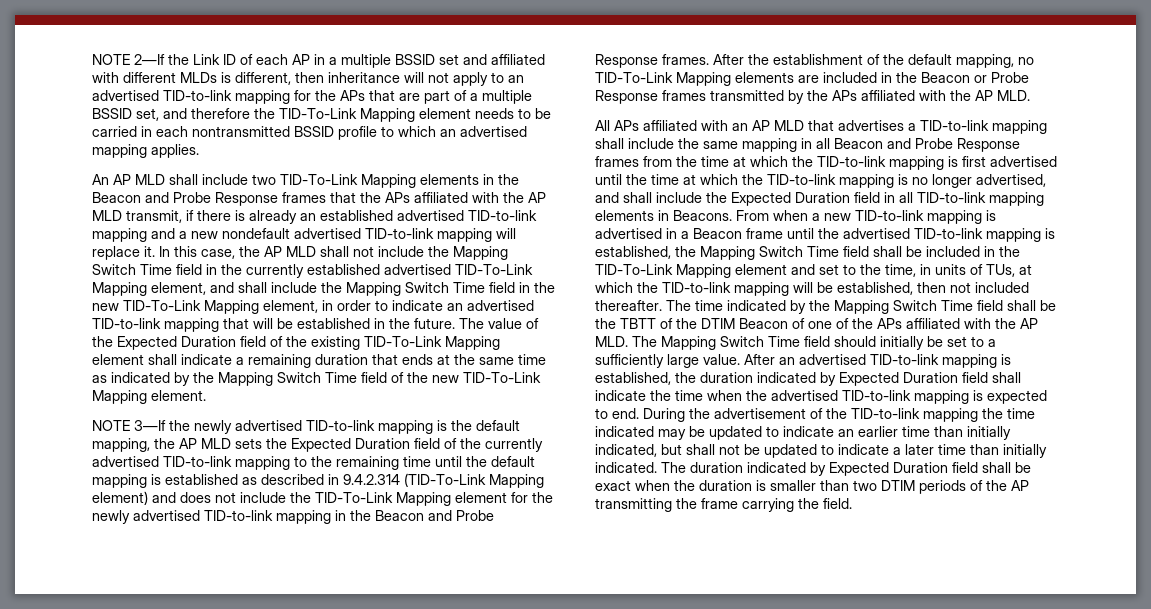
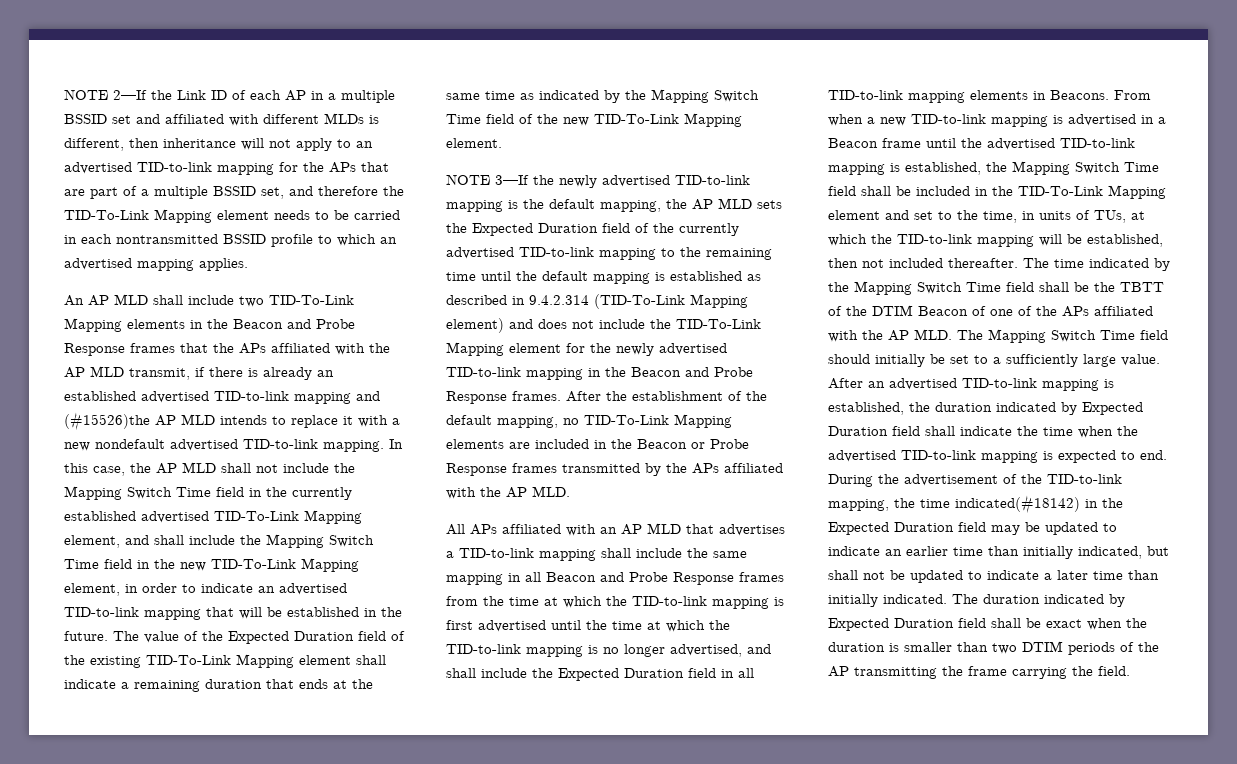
- An AP MLD shall include two TID-To-Link Mapping elements in the Beacon and Probe Response frames that the APs affiliated with the AP MLD transmit, if there is already an established advertised TID-to-link mapping and a new nondefault advertised TID-to-link mapping will replace it.
+ An AP MLD shall include two TID-To-Link Mapping elements in the Beacon and Probe Response frames that the APs affiliated with the AP MLD transmit, if there is already an established advertised TID-to-link mapping and (#15526)the AP MLD intends to replace it with a new nondefault advertised TID-to-link mapping.
- During the advertisement of the TID-to-link mapping the time indicated may be updated to indicate an earlier time than initially indicated, but shall not be updated to indicate a later time than initially indicated.
+ During the advertisement of the TID-to-link mapping, the time indicated(#18142) in the Expected Duration field may be updated to indicate an earlier time than initially indicated, but shall not be updated to indicate a later time than initially indicated.

